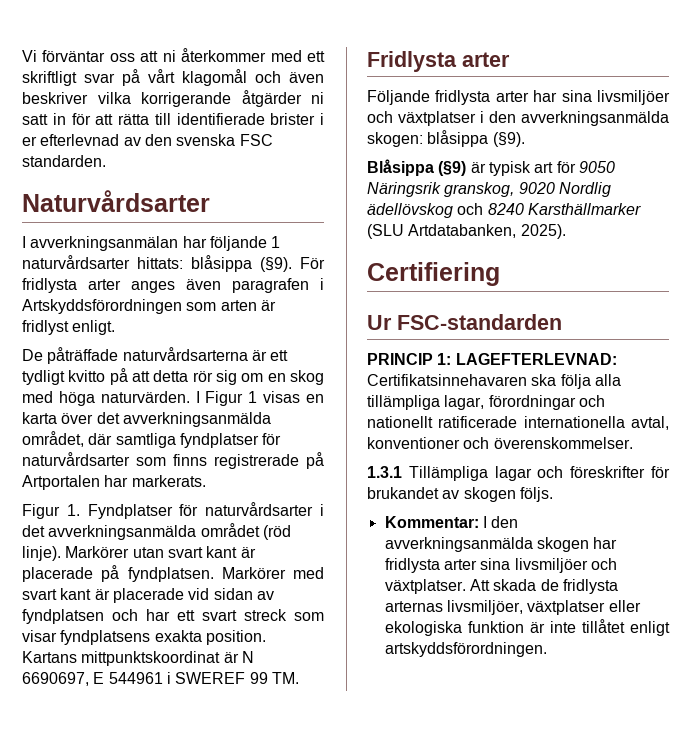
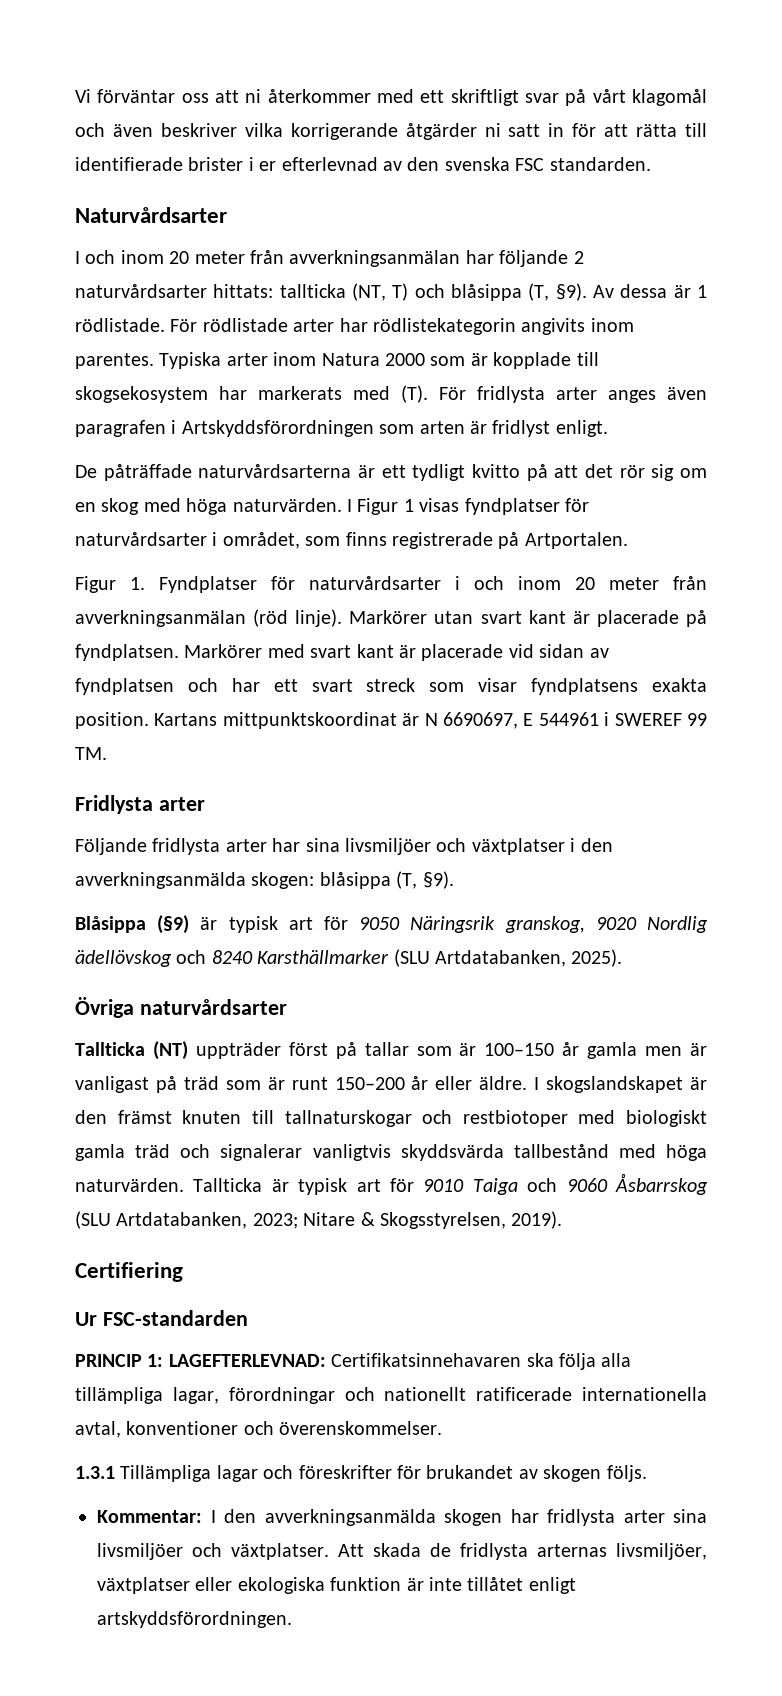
- I avverkningsanmälan har följande 1 naturvårdsarter hittats: blåsippa (§9). För fridlysta arter anges även paragrafen i Artskyddsförordningen som arten är fridlyst enligt.
+ I och inom 20 meter från avverkningsanmälan har följande 2 naturvårdsarter hittats: tallticka (NT, T) och blåsippa (T, §9). Av dessa är 1 rödlistade. För rödlistade arter har rödlistekategorin angivits inom parentes. Typiska arter inom Natura 2000 som är kopplade till skogsekosystem har markerats med (T). För fridlysta arter anges även paragrafen i Artskyddsförordningen som arten är fridlyst enligt.
- De påträffade naturvårdsarterna är ett tydligt kvitto på att detta rör sig om en skog med höga naturvärden.
+ De påträffade naturvårdsarterna är ett tydligt kvitto på att det rör sig om en skog med höga naturvärden.
- I Figur 1 visas en karta över det avverkningsanmälda området, där samtliga fyndplatser för naturvårdsarter som finns registrerade på Artportalen har markerats.
+ I Figur 1 visas fyndplatser för naturvårdsarter i området, som finns registrerade på Artportalen.
- Figur 1. Fyndplatser för naturvårdsarter i det avverkningsanmälda området (röd linje).
+ Figur 1. Fyndplatser för naturvårdsarter i och inom 20 meter från avverkningsanmälan (röd linje).
- Följande fridlysta arter har sina livsmiljöer och växtplatser i den avverkningsanmälda skogen: blåsippa (§9).
+ Följande fridlysta arter har sina livsmiljöer och växtplatser i den avverkningsanmälda skogen: blåsippa (T, §9).
+ Övriga naturvårdsarter
+ Tallticka (NT) uppträder först på tallar som är 100–150 år gamla men är vanligast på träd som är runt 150–200 år eller äldre. I skogslandskapet är den främst knuten till tallnaturskogar och restbiotoper med biologiskt gamla träd och signalerar vanligtvis skyddsvärda tallbestånd med höga naturvärden. Tallticka är typisk art för 9010 Taiga och 9060 Åsbarrskog (SLU Artdatabanken, 2023; Nitare & Skogsstyrelsen, 2019).

